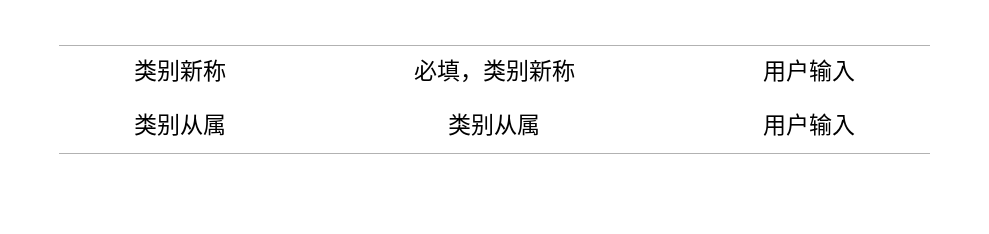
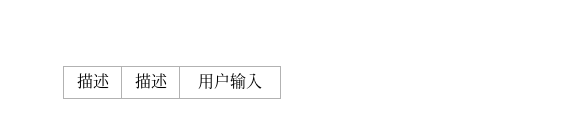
- 类别新称 | 必填，类别新称 | 用户输入
- 类别从属 | 类别从属 | 用户输入
+ 描述 | 描述 | 用户输入

